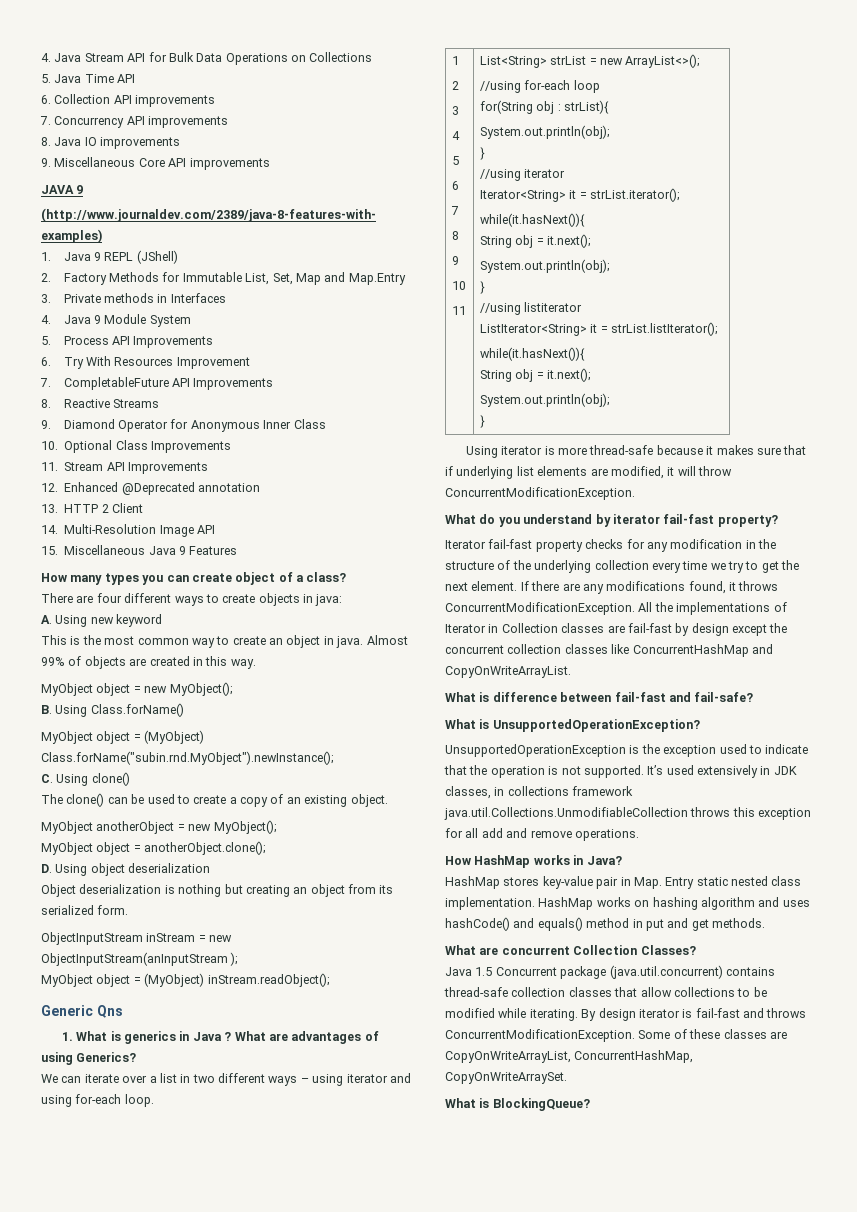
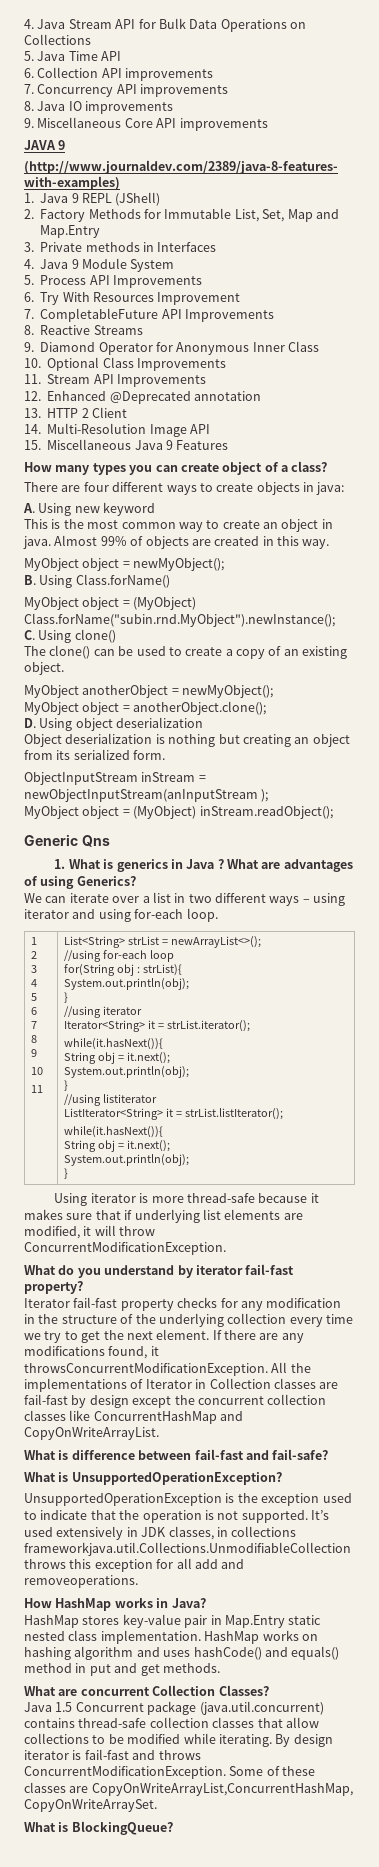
- MyObject object = new MyObject();
+ MyObject object = newMyObject();
- MyObject anotherObject = new MyObject();
+ MyObject anotherObject = newMyObject();
- ObjectInputStream inStream = new ObjectInputStream(anInputStream );
+ ObjectInputStream inStream = newObjectInputStream(anInputStream );
- List<String> strList = new ArrayList<>();
+ List<String> strList = newArrayList<>();
- If there are any modifications found, it throws ConcurrentModificationException.
+ If there are any modifications found, it throwsConcurrentModificationException.
- It’s used extensively in JDK classes, in collections framework java.util.Collections.UnmodifiableCollection throws this exception for all add and remove operations.
+ It’s used extensively in JDK classes, in collections frameworkjava.util.Collections.UnmodifiableCollection throws this exception for all add and removeoperations.
- HashMap stores key-value pair in Map. Entry static nested class implementation.
+ HashMap stores key-value pair in Map.Entry static nested class implementation.
- Some of these classes are CopyOnWriteArrayList, ConcurrentHashMap, CopyOnWriteArraySet.
+ Some of these classes are CopyOnWriteArrayList,ConcurrentHashMap, CopyOnWriteArraySet.

